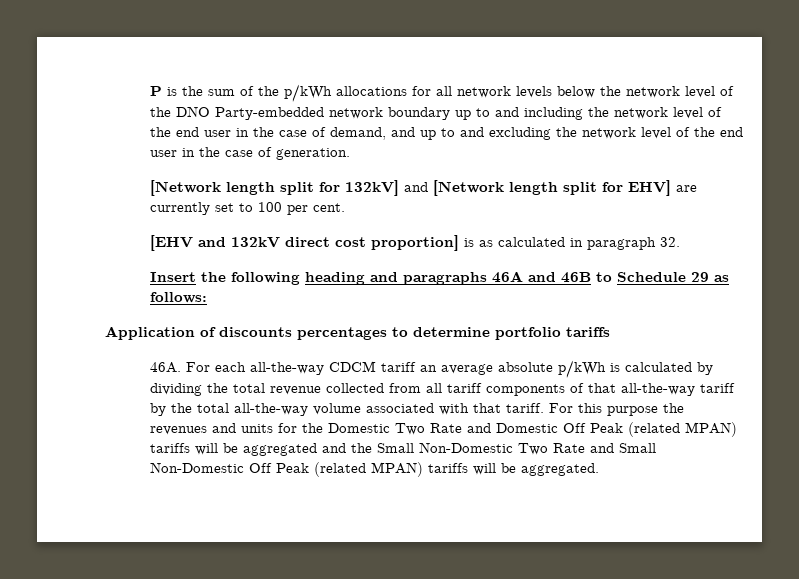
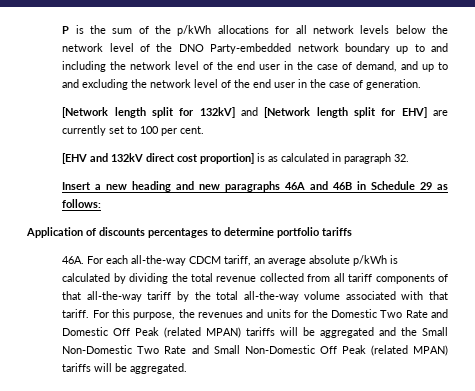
- Insert the following heading and paragraphs 46A and 46B to Schedule 29 as follows:
+ Insert a new heading and new paragraphs 46A and 46B in Schedule 29 as follows:
- For each all-the-way CDCM tariff an average absolute p/kWh is calculated by dividing the total revenue collected from all tariff components of that all-the-way tariff by the total all-the-way volume associated with that tariff.
+ For each all-the-way CDCM tariff, an average absolute p/kWh is calculated by dividing the total revenue collected from all tariff components of that all-the-way tariff by the total all-the-way volume associated with that tariff.
- For this purpose the revenues and units for the Domestic Two Rate and Domestic Off Peak (related MPAN) tariffs will be aggregated and the Small Non-Domestic Two Rate and Small Non-Domestic Off Peak (related MPAN) tariffs will be aggregated.
+ For this purpose, the revenues and units for the Domestic Two Rate and Domestic Off Peak (related MPAN) tariffs will be aggregated and the Small Non-Domestic Two Rate and Small Non-Domestic Off Peak (related MPAN) tariffs will be aggregated.

